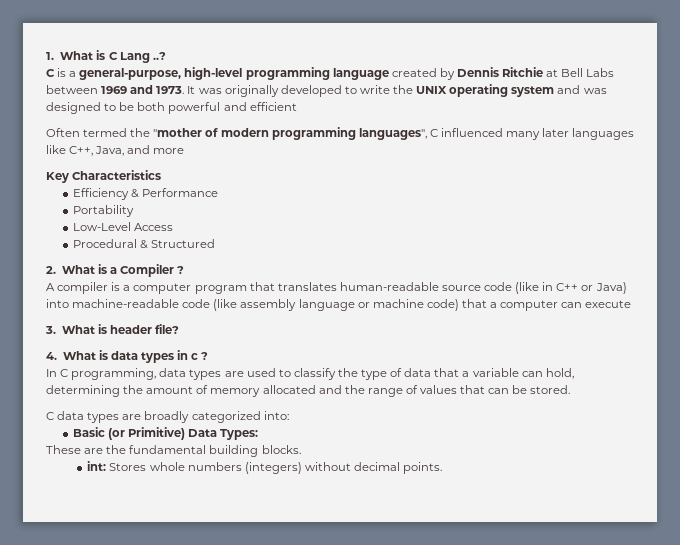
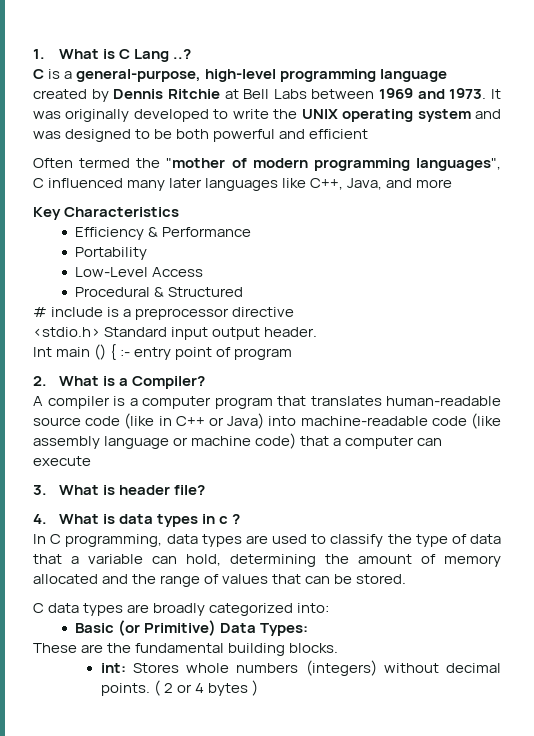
+ # include is a preprocessor directive
+ <stdio.h> Standard input output header.
+ Int main () { :- entry point of program
- 2. What is a Compiler ?
+ 2. What is a Compiler?
+ ( 2 or 4 bytes )

